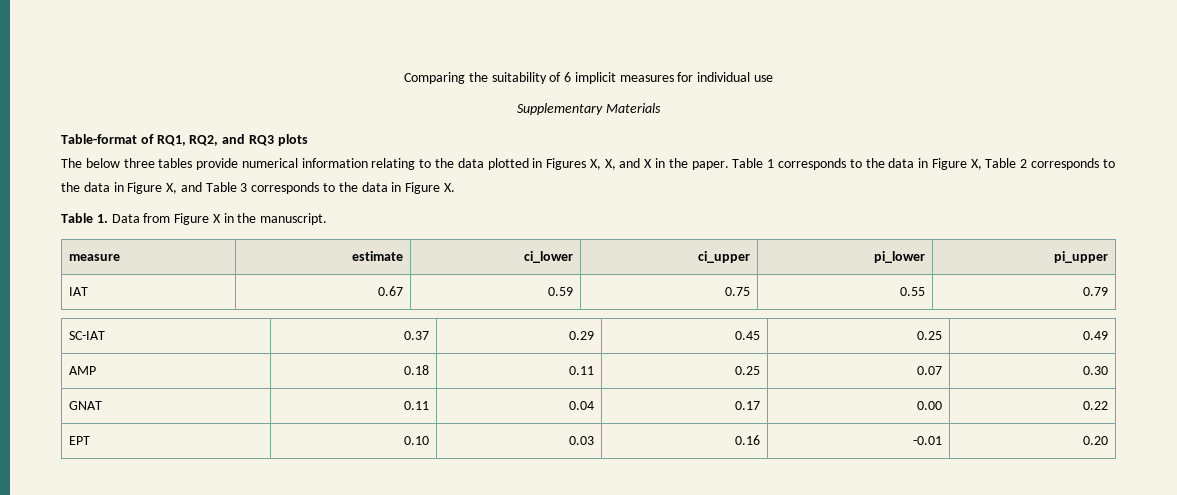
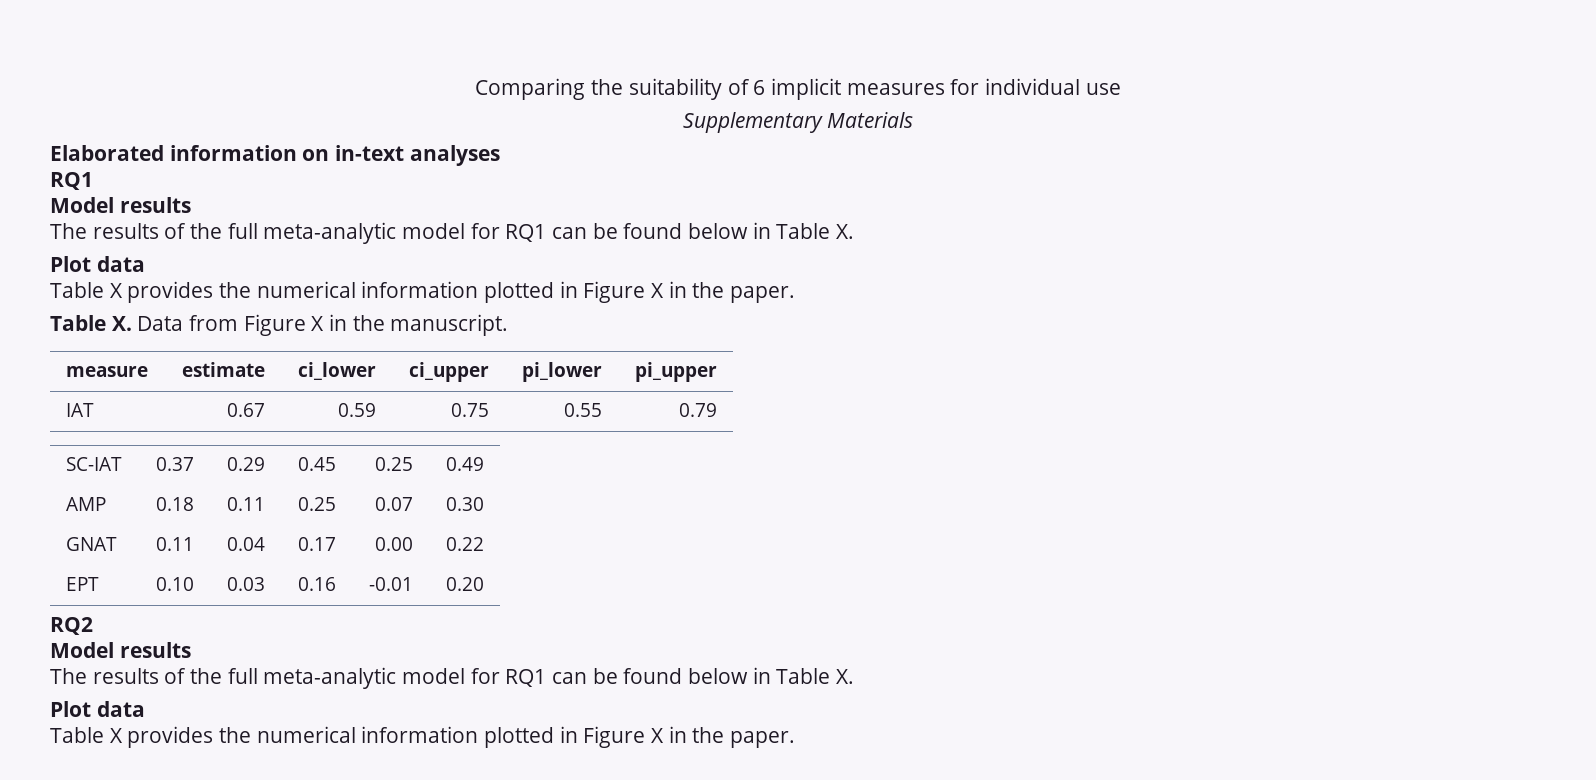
- Table-format of RQ1, RQ2, and RQ3 plots
- The below three tables provide numerical information relating to the data plotted in Figures X, X, and X in the paper. Table 1 corresponds to the data in Figure X, Table 2 corresponds to the data in Figure X, and Table 3 corresponds to the data in Figure X.
- Table 1. Data from Figure X in the manuscript.
+ Elaborated information on in-text analyses
+ RQ1
+ Model results
+ The results of the full meta-analytic model for RQ1 can be found below in Table X.
+ Plot data
+ Table X provides the numerical information plotted in Figure X in the paper.
+ Table X. Data from Figure X in the manuscript.
+ RQ2
+ Model results
+ The results of the full meta-analytic model for RQ1 can be found below in Table X.
+ Plot data
+ Table X provides the numerical information plotted in Figure X in the paper.

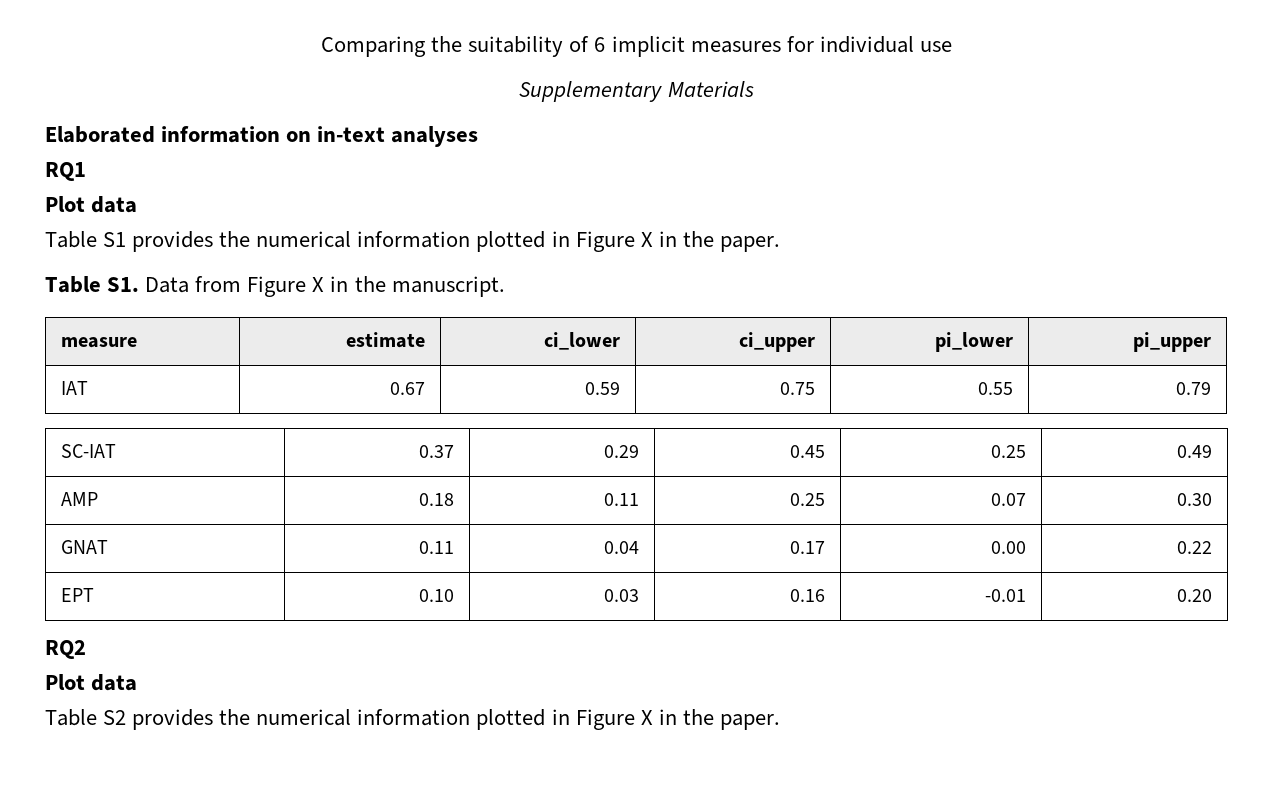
  Elaborated information on in-text analyses
  RQ1
- Model results
- The results of the full meta-analytic model for RQ1 can be found below in Table X.
  Plot data
- Table X provides the numerical information plotted in Figure X in the paper.
+ Table S1 provides the numerical information plotted in Figure X in the paper.
- Table X. Data from Figure X in the manuscript.
+ Table S1. Data from Figure X in the manuscript.
  RQ2
- Model results
- The results of the full meta-analytic model for RQ1 can be found below in Table X.
  Plot data
- Table X provides the numerical information plotted in Figure X in the paper.
+ Table S2 provides the numerical information plotted in Figure X in the paper.

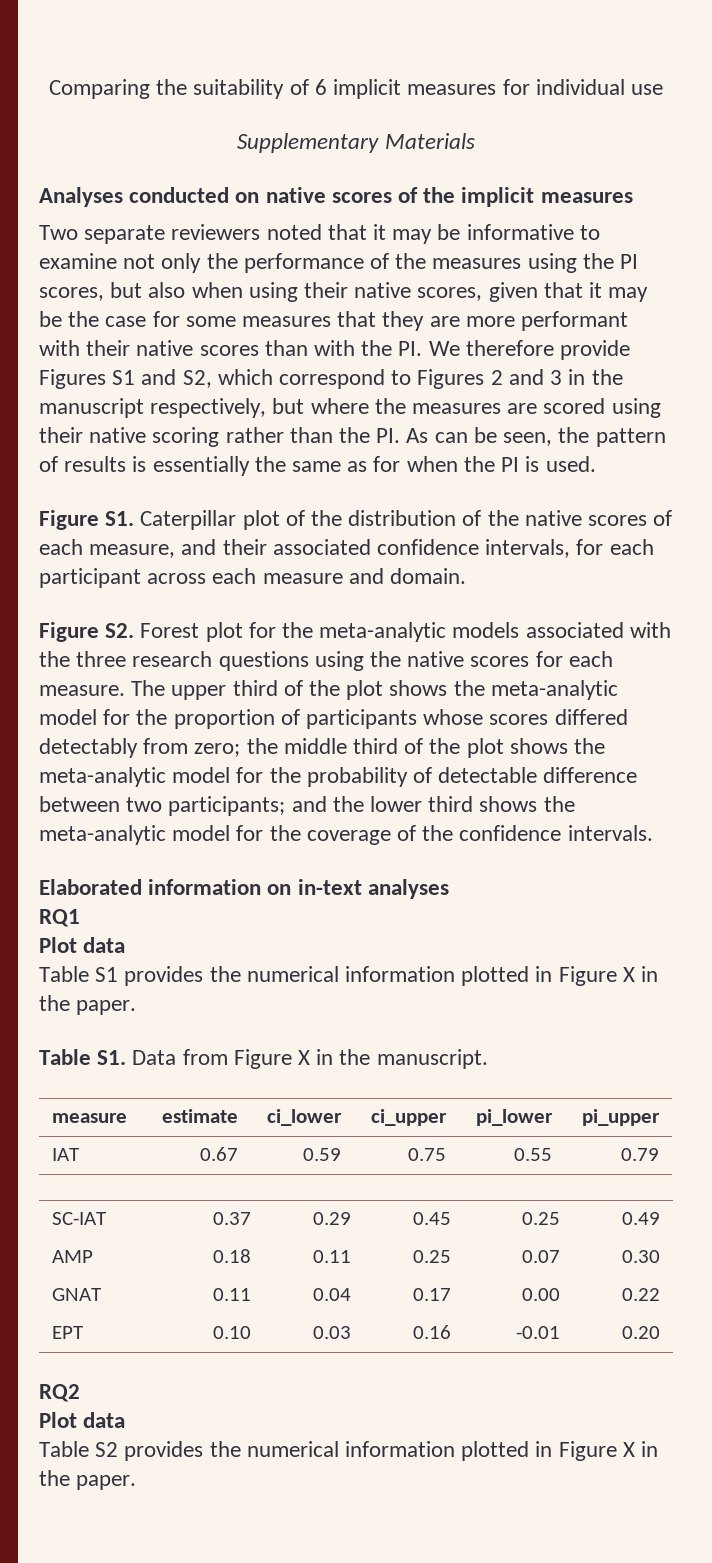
+ Analyses conducted on native scores of the implicit measures
+ Two separate reviewers noted that it may be informative to examine not only the performance of the measures using the PI scores, but also when using their native scores, given that it may be the case for some measures that they are more performant with their native scores than with the PI. We therefore provide Figures S1 and S2, which correspond to Figures 2 and 3 in the manuscript respectively, but where the measures are scored using their native scoring rather than the PI. As can be seen, the pattern of results is essentially the same as for when the PI is used.
+ Figure S1. Caterpillar plot of the distribution of the native scores of each measure, and their associated confidence intervals, for each participant across each measure and domain.
+ Figure S2. Forest plot for the meta-analytic models associated with the three research questions using the native scores for each measure. The upper third of the plot shows the meta-analytic model for the proportion of participants whose scores differed detectably from zero; the middle third of the plot shows the meta-analytic model for the probability of detectable difference between two participants; and the lower third shows the meta-analytic model for the coverage of the confidence intervals.

